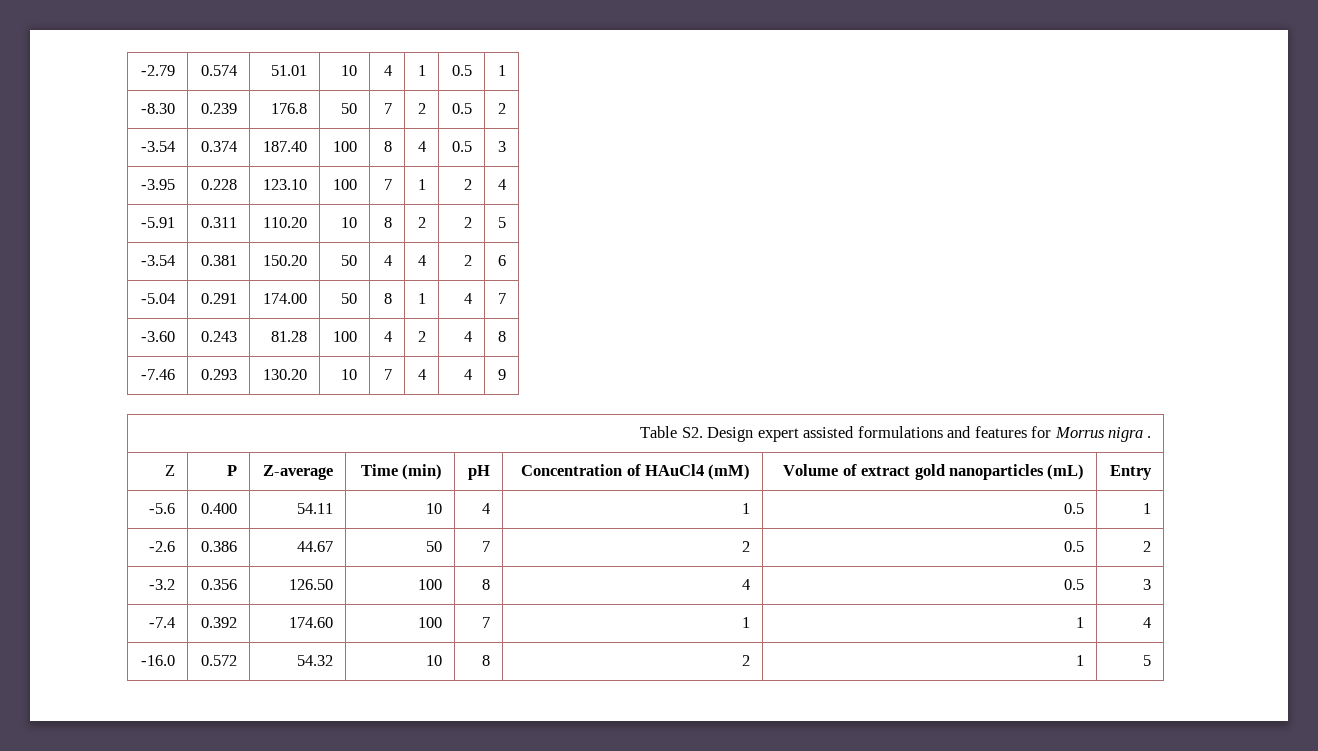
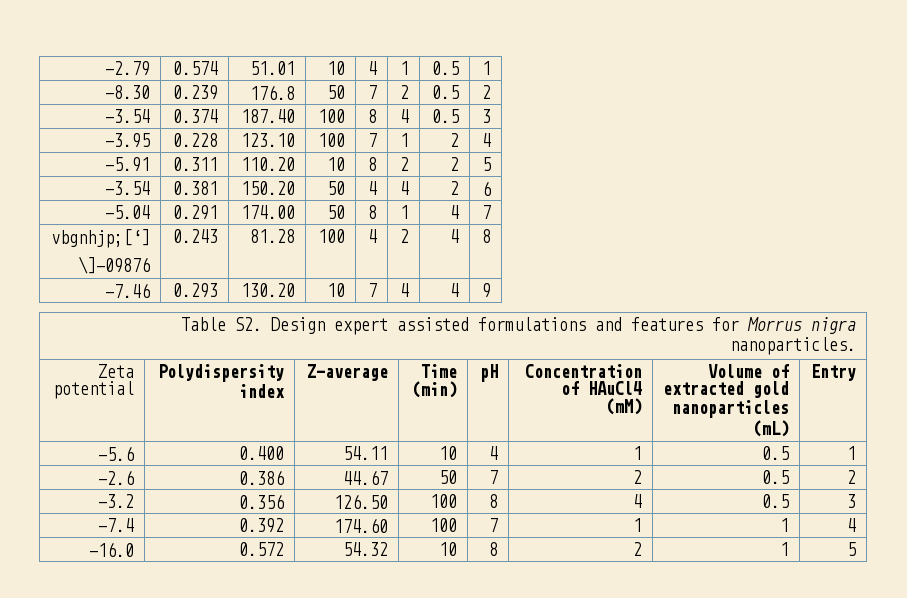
- -3.60 | 0.243 | 81.28 | 100 | 4 | 2 | 4 | 8
+ vbgnhjp;[‘]
+ \]-09876 | 0.243 | 81.28 | 100 | 4 | 2 | 4 | 8
- Table S2. Design expert assisted formulations and features for Morrus nigra .
- Z | P | Z-average | Time (min) | pH | Concentration of HAuCl4 (mM) | Volume of extract gold nanoparticles (mL) | Entry
+ Table S2. Design expert assisted formulations and features for Morrus nigra nanoparticles.
+ Zeta potential | Polydispersity index | Z-average | Time (min) | pH | Concentration of HAuCl4 (mM) | Volume of extracted gold nanoparticles (mL) | Entry

